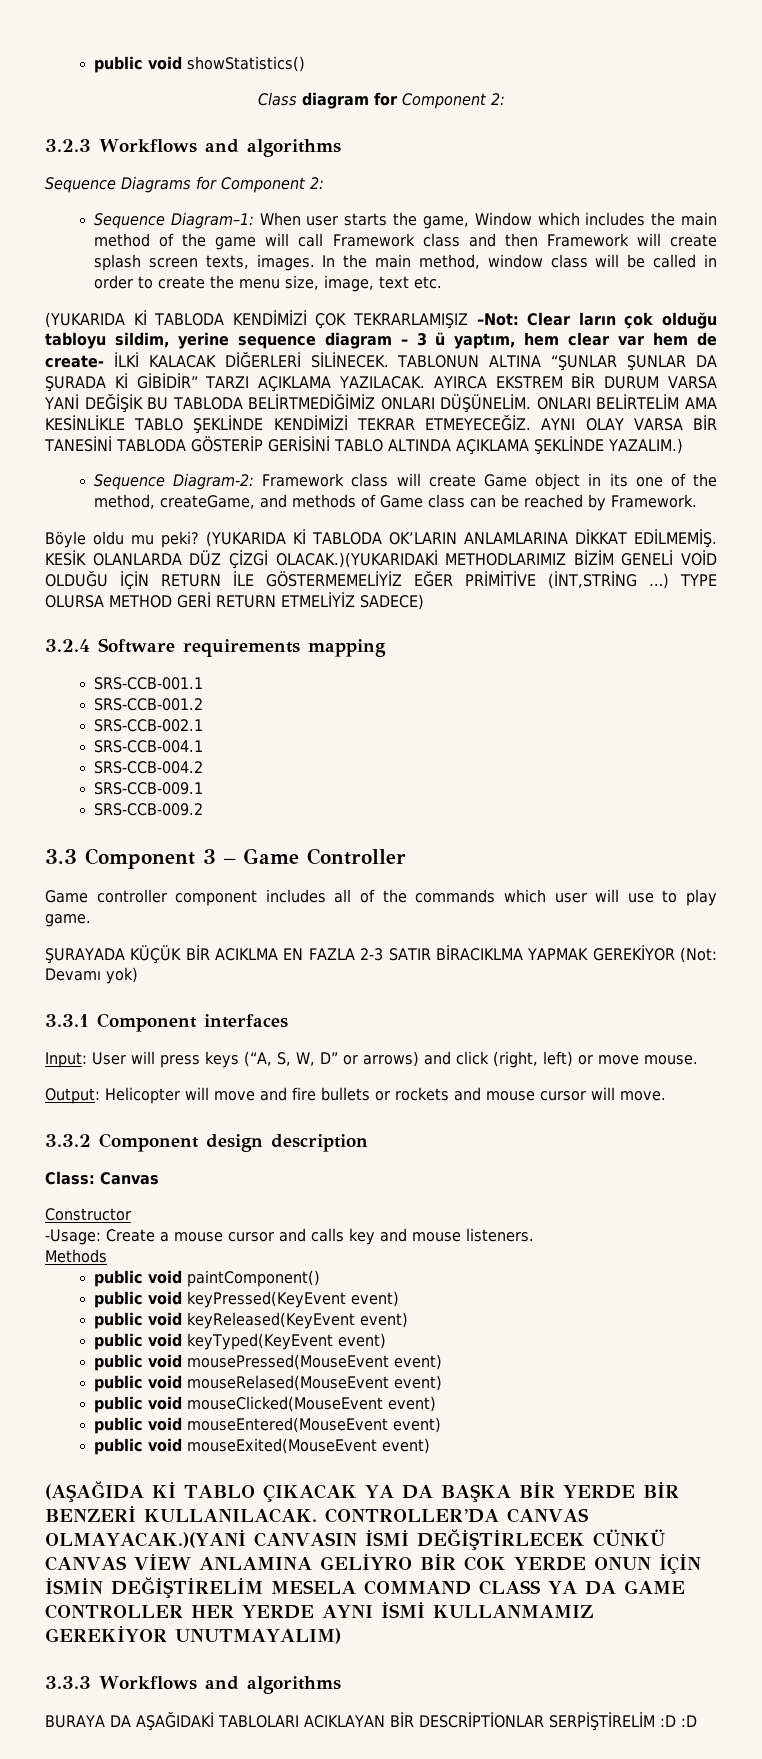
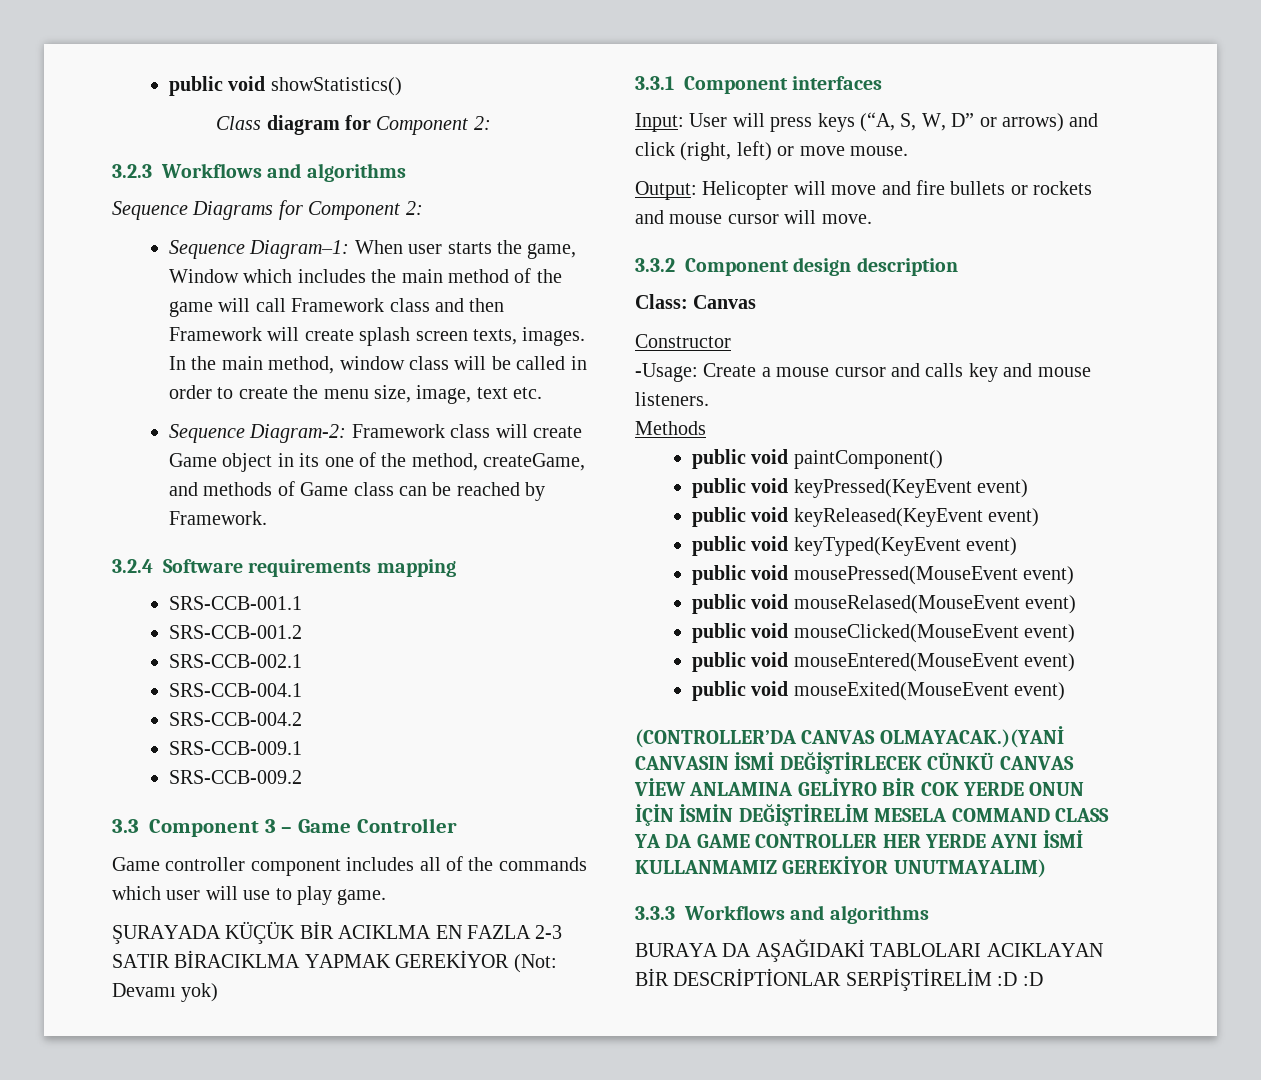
- (YUKARIDA Kİ TABLODA KENDİMİZİ ÇOK TEKRARLAMIŞIZ –Not: Clear ların çok olduğu tabloyu sildim, yerine sequence diagram – 3 ü yaptım, hem clear var hem de create- İLKİ KALACAK DİĞERLERİ SİLİNECEK. TABLONUN ALTINA “ŞUNLAR ŞUNLAR DA ŞURADA Kİ GİBİDİR” TARZI AÇIKLAMA YAZILACAK. AYIRCA EKSTREM BİR DURUM VARSA YANİ DEĞİŞİK BU TABLODA BELİRTMEDİĞİMİZ ONLARI DÜŞÜNELİM. ONLARI BELİRTELİM AMA KESİNLİKLE TABLO ŞEKLİNDE KENDİMİZİ TEKRAR ETMEYECEĞİZ. AYNI OLAY VARSA BİR TANESİNİ TABLODA GÖSTERİP GERİSİNİ TABLO ALTINDA AÇIKLAMA ŞEKLİNDE YAZALIM.)
- Böyle oldu mu peki? (YUKARIDA Kİ TABLODA OK’LARIN ANLAMLARINA DİKKAT EDİLMEMİŞ. KESİK OLANLARDA DÜZ ÇİZGİ OLACAK.)(YUKARIDAKİ METHODLARIMIZ BİZİM GENELİ VOİD OLDUĞU İÇİN RETURN İLE GÖSTERMEMELİYİZ EĞER PRİMİTİVE (İNT,STRİNG …) TYPE OLURSA METHOD GERİ RETURN ETMELİYİZ SADECE)
- (AŞAĞIDA Kİ TABLO ÇIKACAK YA DA BAŞKA BİR YERDE BİR BENZERİ KULLANILACAK. CONTROLLER’DA CANVAS OLMAYACAK.)(YANİ CANVASIN İSMİ DEĞİŞTİRLECEK CÜNKÜ CANVAS VİEW ANLAMINA GELİYRO BİR COK YERDE ONUN İÇİN İSMİN DEĞİŞTİRELİM MESELA COMMAND CLASS YA DA GAME CONTROLLER HER YERDE AYNI İSMİ KULLANMAMIZ GEREKİYOR UNUTMAYALIM)
+ (CONTROLLER’DA CANVAS OLMAYACAK.)(YANİ CANVASIN İSMİ DEĞİŞTİRLECEK CÜNKÜ CANVAS VİEW ANLAMINA GELİYRO BİR COK YERDE ONUN İÇİN İSMİN DEĞİŞTİRELİM MESELA COMMAND CLASS YA DA GAME CONTROLLER HER YERDE AYNI İSMİ KULLANMAMIZ GEREKİYOR UNUTMAYALIM)

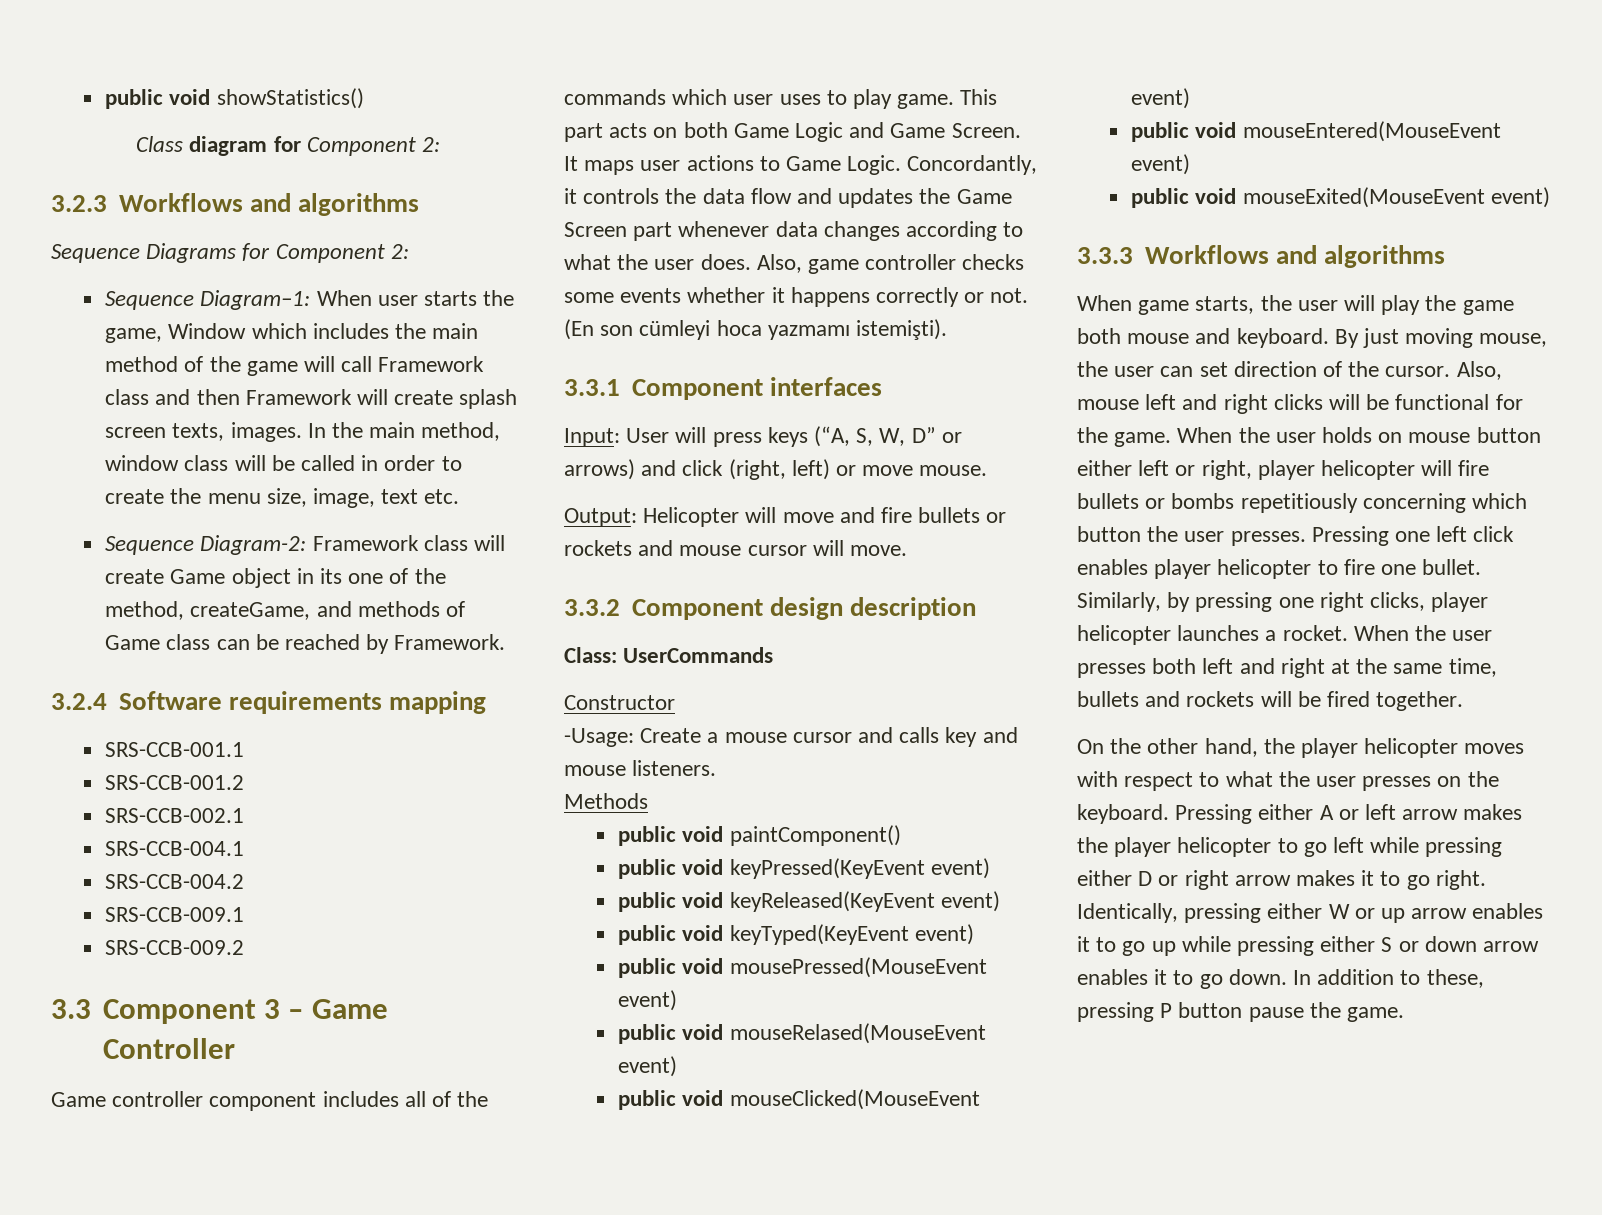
- Game controller component includes all of the commands which user will use to play game.
- ŞURAYADA KÜÇÜK BİR ACIKLMA EN FAZLA 2-3 SATIR BİRACIKLMA YAPMAK GEREKİYOR (Not: Devamı yok)
+ Game controller component includes all of the commands which user uses to play game. This part acts on both Game Logic and Game Screen. It maps user actions to Game Logic. Concordantly, it controls the data flow and updates the Game Screen part whenever data changes according to what the user does. Also, game controller checks some events whether it happens correctly or not. (En son cümleyi hoca yazmamı istemişti).
- Class: Canvas
+ Class: UserCommands
- (CONTROLLER’DA CANVAS OLMAYACAK.)(YANİ CANVASIN İSMİ DEĞİŞTİRLECEK CÜNKÜ CANVAS VİEW ANLAMINA GELİYRO BİR COK YERDE ONUN İÇİN İSMİN DEĞİŞTİRELİM MESELA COMMAND CLASS YA DA GAME CONTROLLER HER YERDE AYNI İSMİ KULLANMAMIZ GEREKİYOR UNUTMAYALIM)
  3.3.3 Workflows and algorithms
- BURAYA DA AŞAĞIDAKİ TABLOLARI ACIKLAYAN BİR DESCRİPTİONLAR SERPİŞTİRELİM :D :D
+ When game starts, the user will play the game both mouse and keyboard. By just moving mouse, the user can set direction of the cursor. Also, mouse left and right clicks will be functional for the game. When the user holds on mouse button either left or right, player helicopter will fire bullets or bombs repetitiously concerning which button the user presses. Pressing one left click enables player helicopter to fire one bullet. Similarly, by pressing one right clicks, player helicopter launches a rocket. When the user presses both left and right at the same time, bullets and rockets will be fired together.
+ On the other hand, the player helicopter moves with respect to what the user presses on the keyboard. Pressing either A or left arrow makes the player helicopter to go left while pressing either D or right arrow makes it to go right. Identically, pressing either W or up arrow enables it to go up while pressing either S or down arrow enables it to go down. In addition to these, pressing P button pause the game.

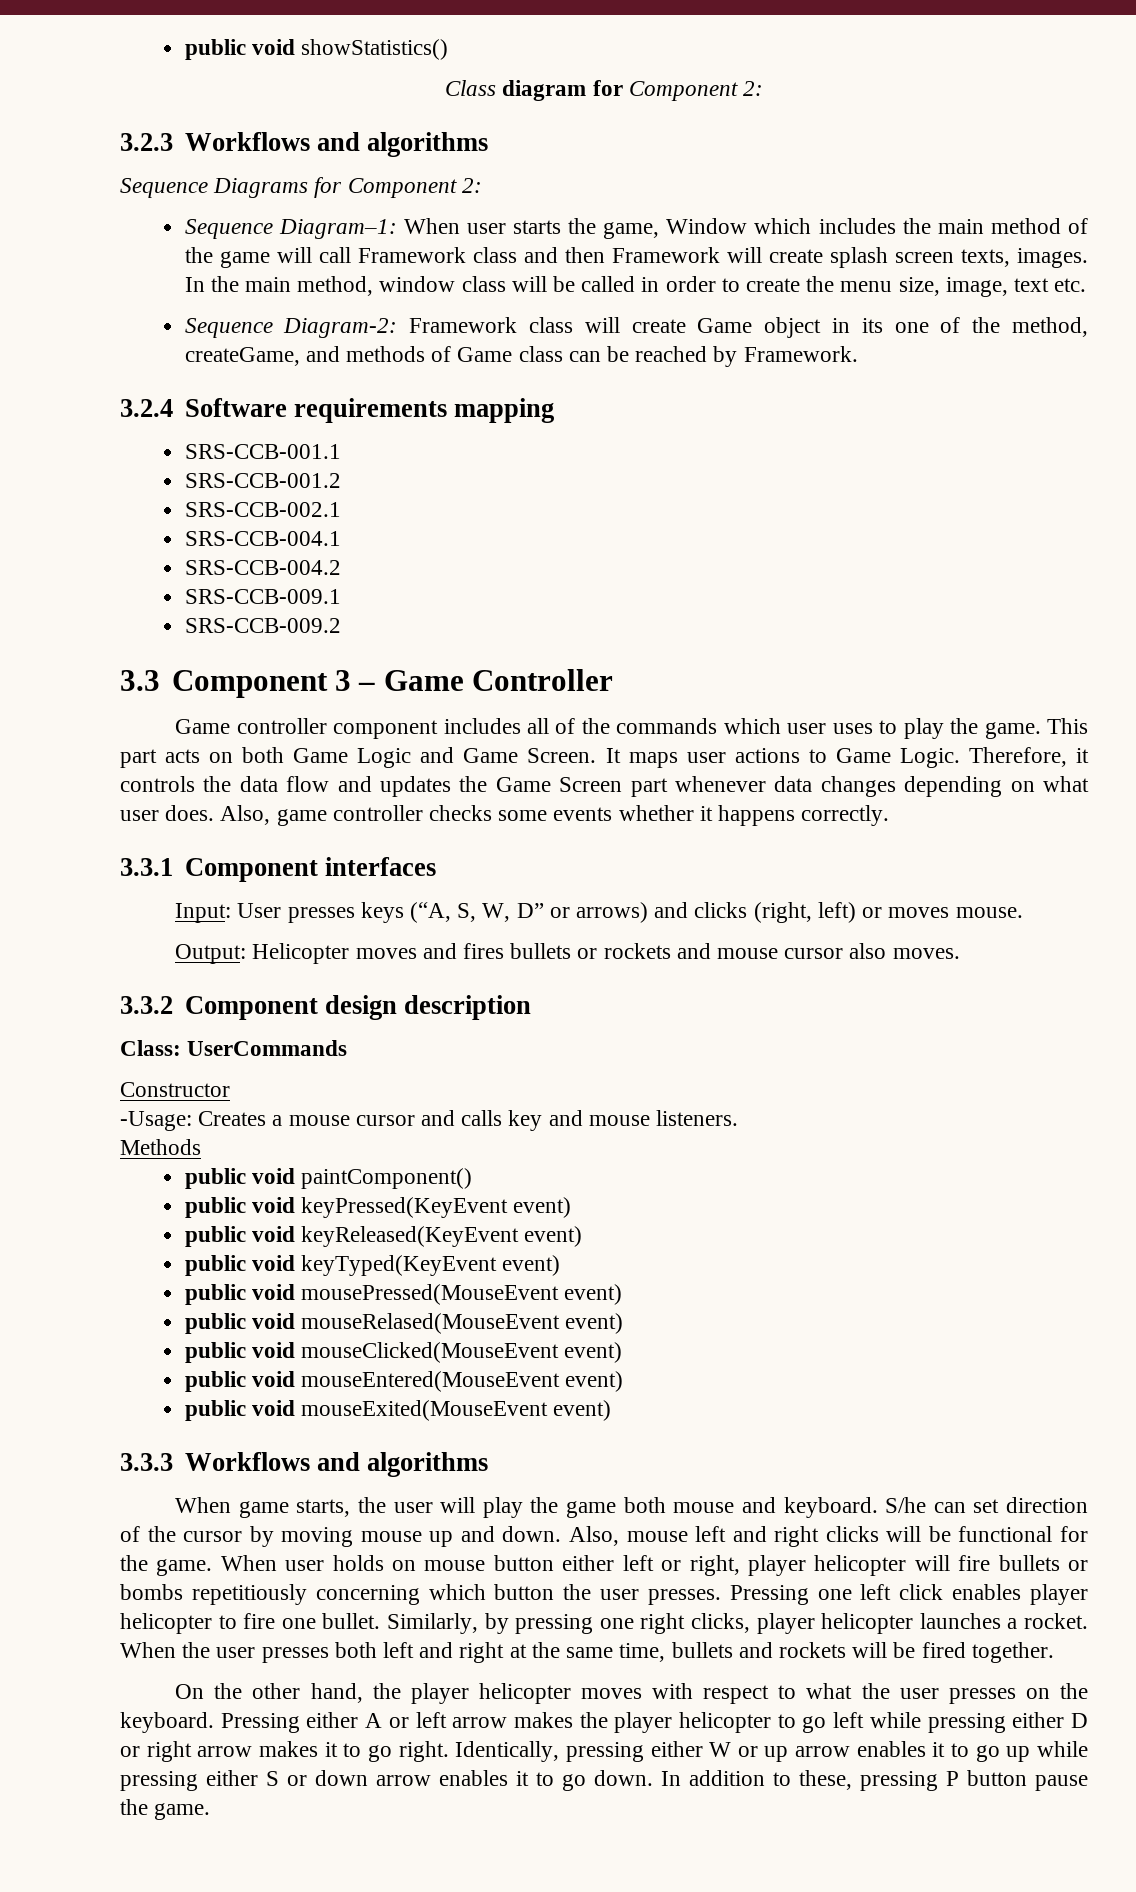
- Game controller component includes all of the commands which user uses to play game.
+ Game controller component includes all of the commands which user uses to play the game.
- Concordantly, it controls the data flow and updates the Game Screen part whenever data changes according to what the user does.
+ Therefore, it controls the data flow and updates the Game Screen part whenever data changes depending on what user does.
- Also, game controller checks some events whether it happens correctly or not. (En son cümleyi hoca yazmamı istemişti).
+ Also, game controller checks some events whether it happens correctly.
- Input: User will press keys (“A, S, W, D” or arrows) and click (right, left) or move mouse.
+ Input: User presses keys (“A, S, W, D” or arrows) and clicks (right, left) or moves mouse.
- Output: Helicopter will move and fire bullets or rockets and mouse cursor will move.
+ Output: Helicopter moves and fires bullets or rockets and mouse cursor also moves.
- -Usage: Create a mouse cursor and calls key and mouse listeners.
+ -Usage: Creates a mouse cursor and calls key and mouse listeners.
- By just moving mouse, the user can set direction of the cursor.
+ S/he can set direction of the cursor by moving mouse up and down.
- When the user holds on mouse button either left or right, player helicopter will fire bullets or bombs repetitiously concerning which button the user presses.
+ When user holds on mouse button either left or right, player helicopter will fire bullets or bombs repetitiously concerning which button the user presses.

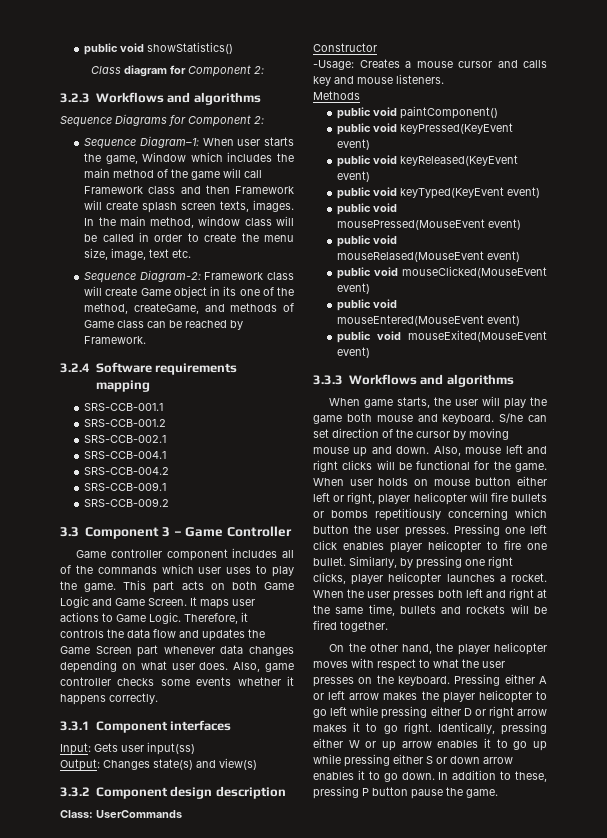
- Input: User presses keys (“A, S, W, D” or arrows) and clicks (right, left) or moves mouse.
- Output: Helicopter moves and fires bullets or rockets and mouse cursor also moves.
+ Input: Gets user input(ss)
+ Output: Changes state(s) and view(s)

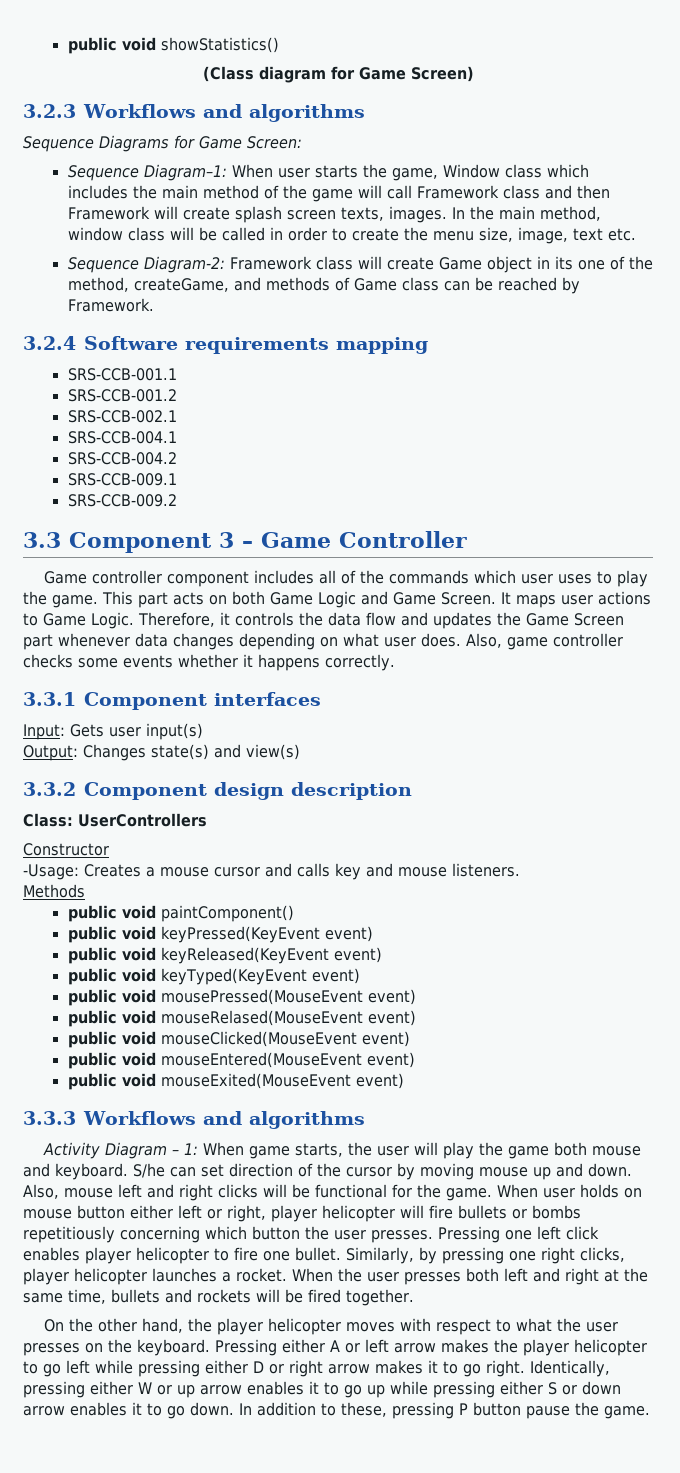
- Class diagram for Component 2:
+ (Class diagram for Game Screen)
- Sequence Diagrams for Component 2:
+ Sequence Diagrams for Game Screen:
- Sequence Diagram–1: When user starts the game, Window which includes the main method of the game will call Framework class and then Framework will create splash screen texts, images.
+ Sequence Diagram–1: When user starts the game, Window class which includes the main method of the game will call Framework class and then Framework will create splash screen texts, images.
- Input: Gets user input(ss)
+ Input: Gets user input(s)
- Class: UserCommands
+ Class: UserControllers
- When game starts, the user will play the game both mouse and keyboard.
+ Activity Diagram – 1: When game starts, the user will play the game both mouse and keyboard.

